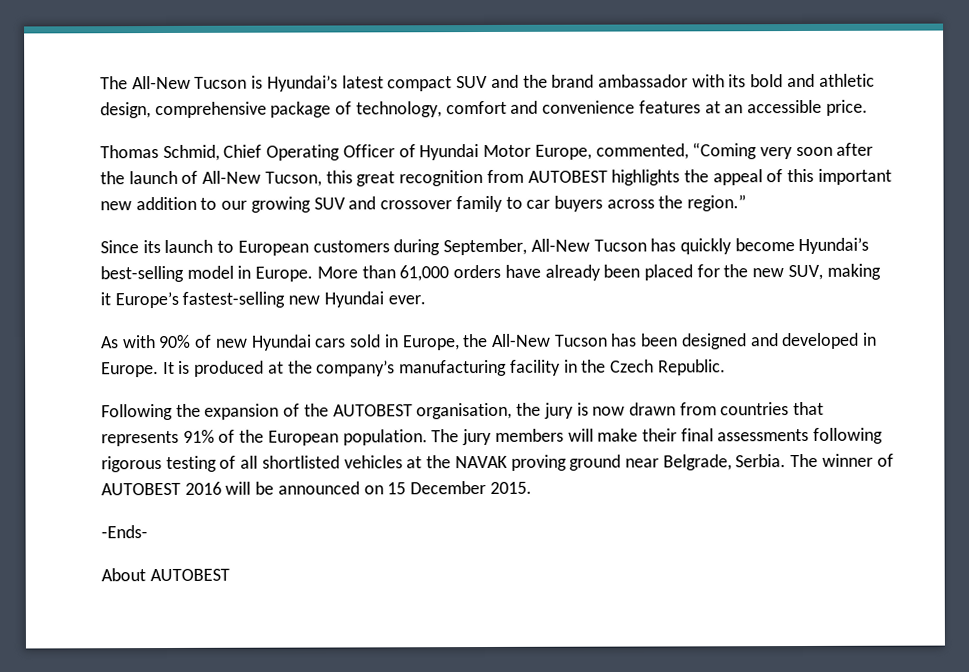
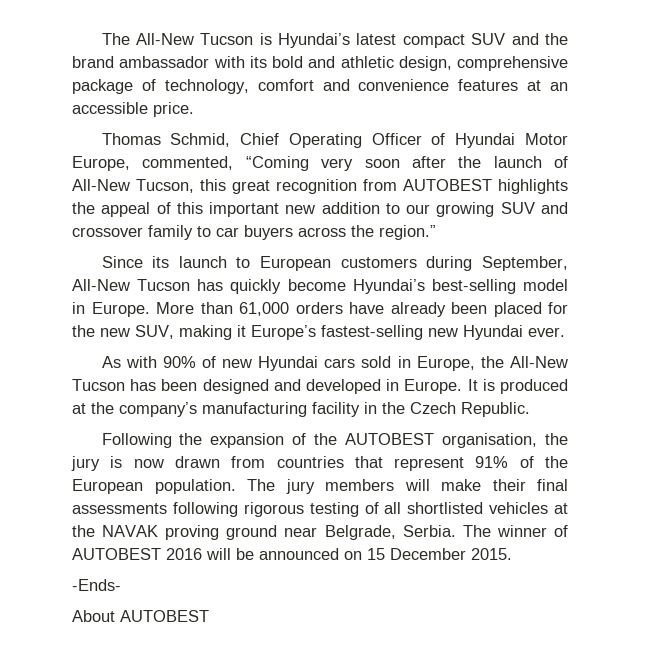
- Following the expansion of the AUTOBEST organisation, the jury is now drawn from countries that represents 91% of the European population.
+ Following the expansion of the AUTOBEST organisation, the jury is now drawn from countries that represent 91% of the European population.

